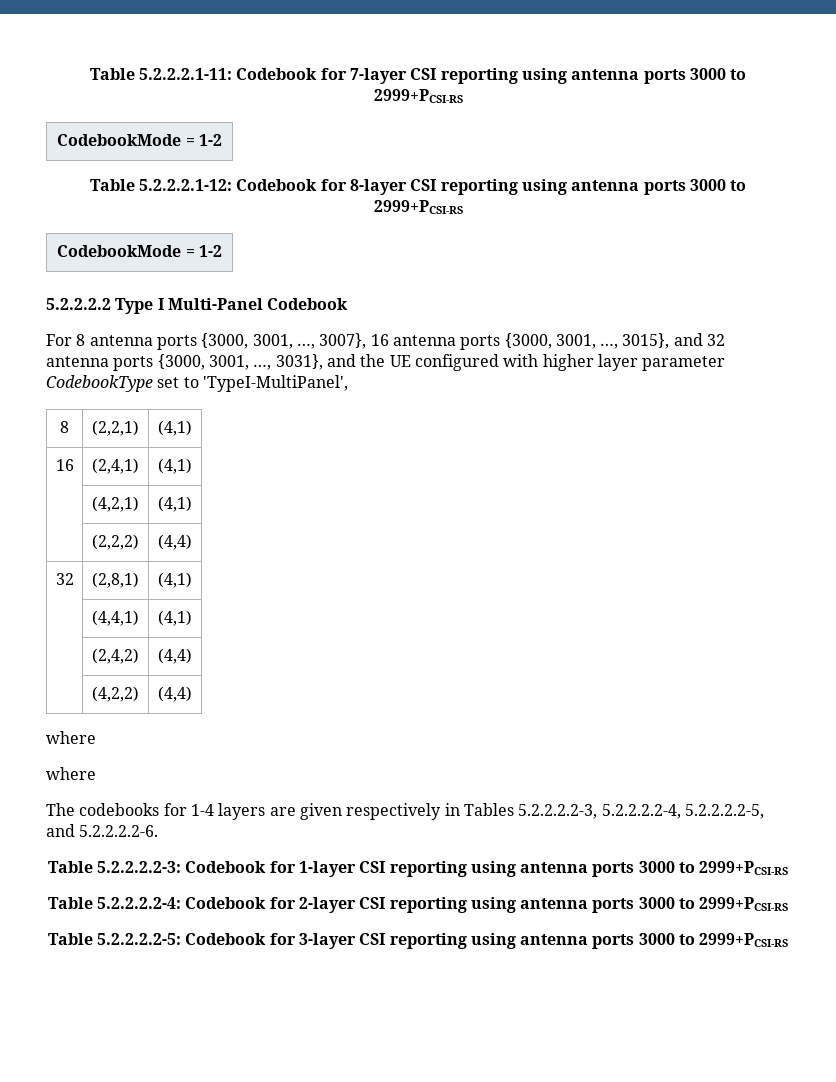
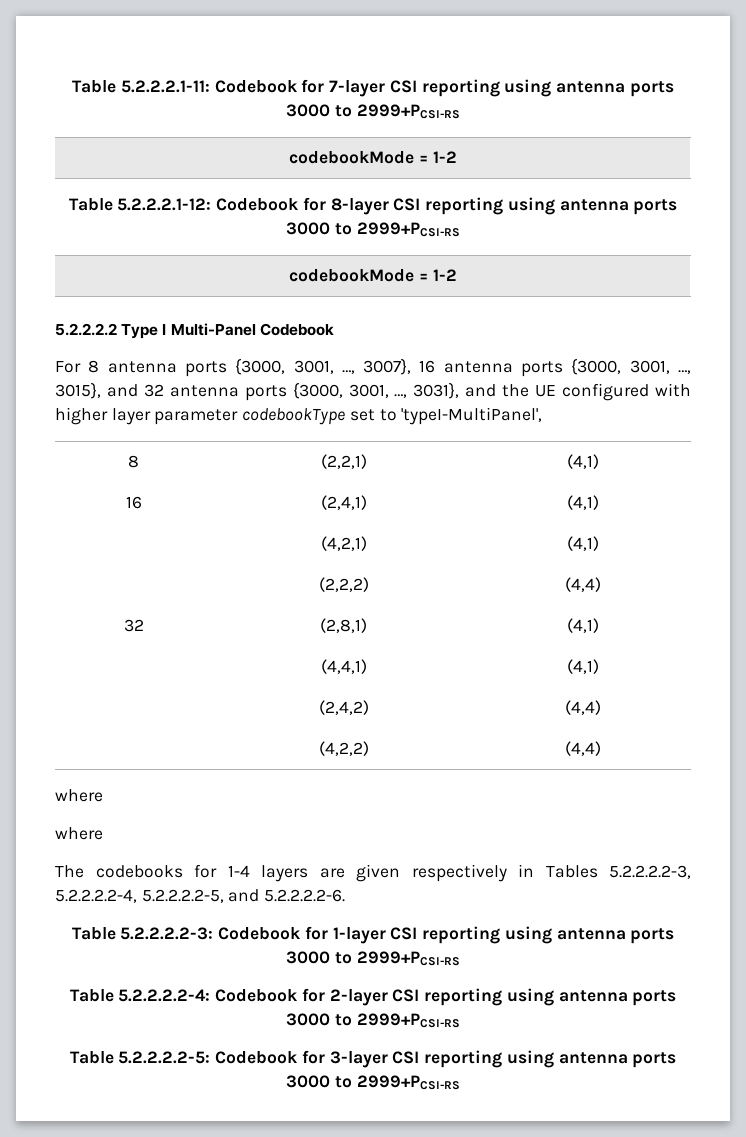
  Table 5.2.2.2.1-11: Codebook for 7-layer CSI reporting using antenna ports 3000 to 2999+PCSI-RS
- CodebookMode = 1-2
+ codebookMode = 1-2
  Table 5.2.2.2.1-12: Codebook for 8-layer CSI reporting using antenna ports 3000 to 2999+PCSI-RS
- CodebookMode = 1-2
+ codebookMode = 1-2
- For 8 antenna ports {3000, 3001, …, 3007}, 16 antenna ports {3000, 3001, …, 3015}, and 32 antenna ports {3000, 3001, …, 3031}, and the UE configured with higher layer parameter CodebookType set to 'TypeI-MultiPanel',
+ For 8 antenna ports {3000, 3001, …, 3007}, 16 antenna ports {3000, 3001, …, 3015}, and 32 antenna ports {3000, 3001, …, 3031}, and the UE configured with higher layer parameter codebookType set to 'typeI-MultiPanel',

